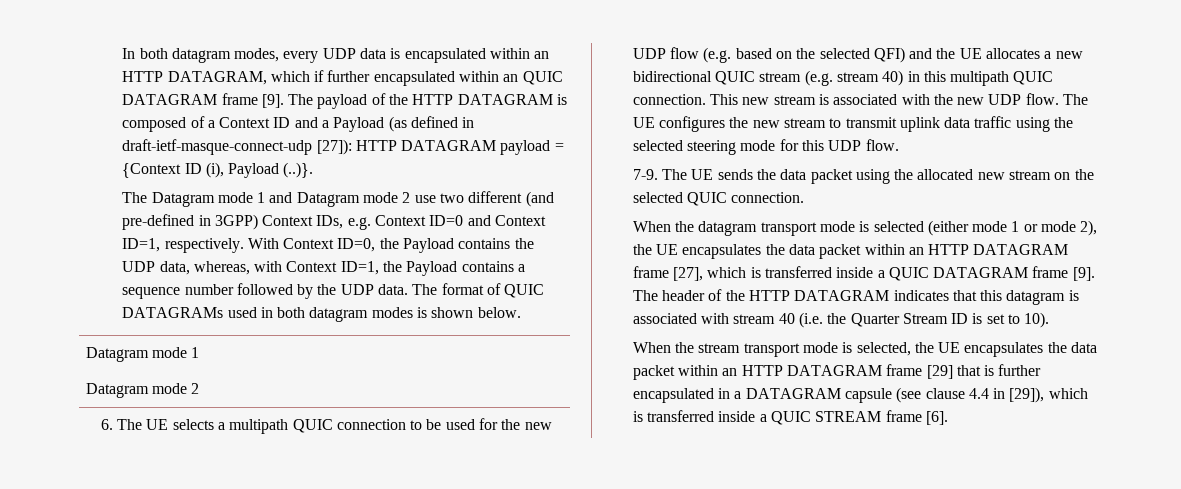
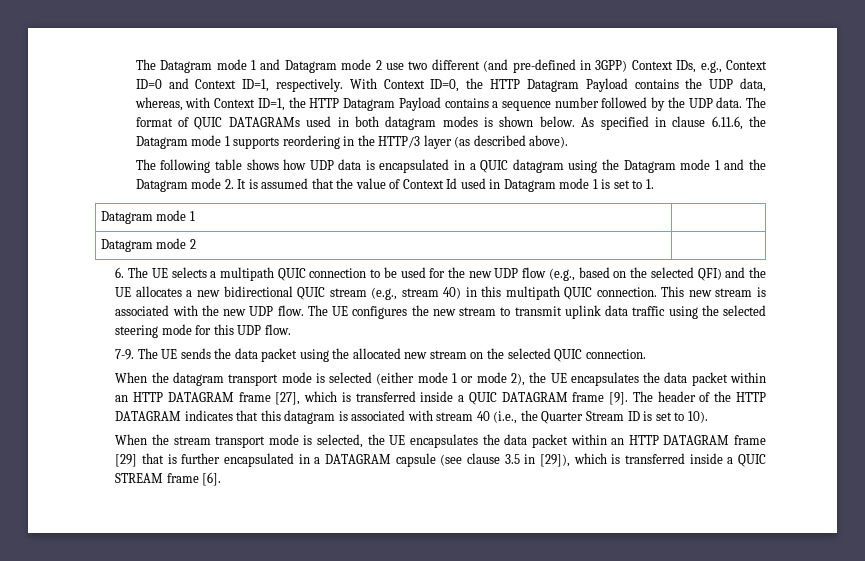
- In both datagram modes, every UDP data is encapsulated within an HTTP DATAGRAM, which if further encapsulated within an QUIC DATAGRAM frame [9]. The payload of the HTTP DATAGRAM is composed of a Context ID and a Payload (as defined in draft-ietf-masque-connect-udp [27]): HTTP DATAGRAM payload = {Context ID (i), Payload (..)}.
- The Datagram mode 1 and Datagram mode 2 use two different (and pre-defined in 3GPP) Context IDs, e.g. Context ID=0 and Context ID=1, respectively.
+ The Datagram mode 1 and Datagram mode 2 use two different (and pre-defined in 3GPP) Context IDs, e.g., Context ID=0 and Context ID=1, respectively.
- With Context ID=0, the Payload contains the UDP data, whereas, with Context ID=1, the Payload contains a sequence number followed by the UDP data.
+ With Context ID=0, the HTTP Datagram Payload contains the UDP data, whereas, with Context ID=1, the HTTP Datagram Payload contains a sequence number followed by the UDP data.
+ As specified in clause 6.11.6, the Datagram mode 1 supports reordering in the HTTP/3 layer (as described above).
+ The following table shows how UDP data is encapsulated in a QUIC datagram using the Datagram mode 1 and the Datagram mode 2. It is assumed that the value of Context Id used in Datagram mode 1 is set to 1.
- 6. The UE selects a multipath QUIC connection to be used for the new UDP flow (e.g. based on the selected QFI) and the UE allocates a new bidirectional QUIC stream (e.g. stream 40) in this multipath QUIC connection.
+ 6. The UE selects a multipath QUIC connection to be used for the new UDP flow (e.g., based on the selected QFI) and the UE allocates a new bidirectional QUIC stream (e.g., stream 40) in this multipath QUIC connection.
- The header of the HTTP DATAGRAM indicates that this datagram is associated with stream 40 (i.e. the Quarter Stream ID is set to 10).
+ The header of the HTTP DATAGRAM indicates that this datagram is associated with stream 40 (i.e., the Quarter Stream ID is set to 10).
- When the stream transport mode is selected, the UE encapsulates the data packet within an HTTP DATAGRAM frame [29] that is further encapsulated in a DATAGRAM capsule (see clause 4.4 in [29]), which is transferred inside a QUIC STREAM frame [6].
+ When the stream transport mode is selected, the UE encapsulates the data packet within an HTTP DATAGRAM frame [29] that is further encapsulated in a DATAGRAM capsule (see clause 3.5 in [29]), which is transferred inside a QUIC STREAM frame [6].

